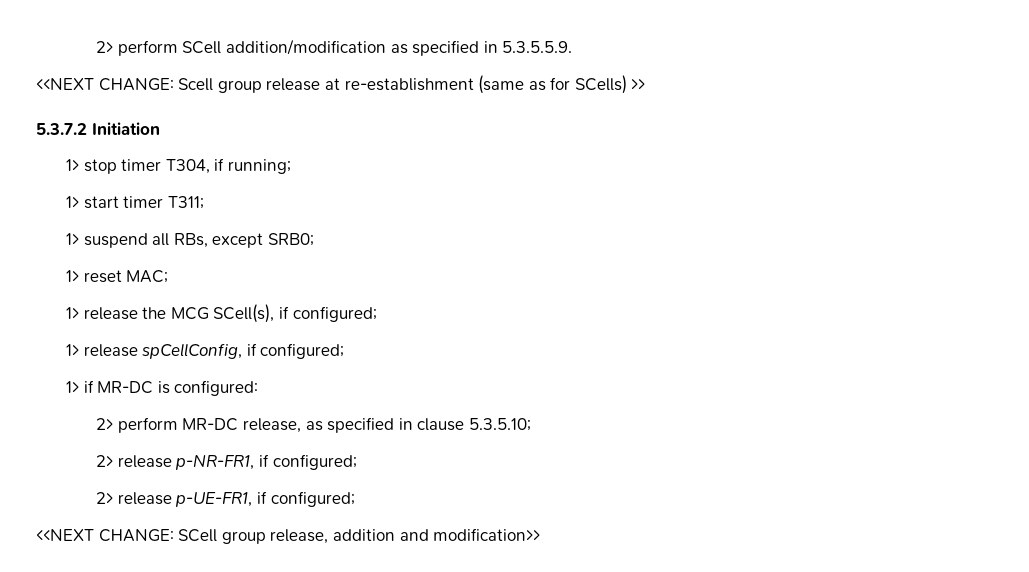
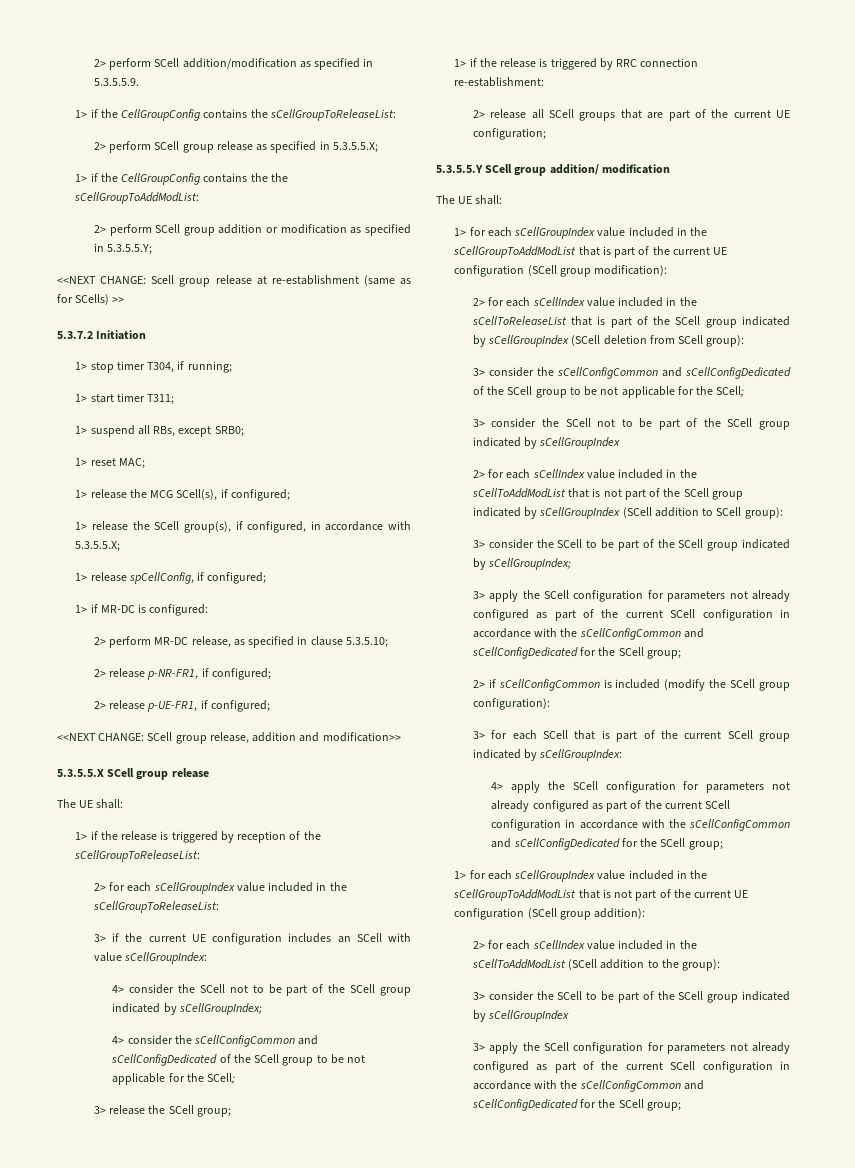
+ 1> if the CellGroupConfig contains the sCellGroupToReleaseList:
+ 2> perform SCell group release as specified in 5.3.5.5.X;
+ 1> if the CellGroupConfig contains the the sCellGroupToAddModList:
+ 2> perform SCell group addition or modification as specified in 5.3.5.5.Y;
+ 1> release the SCell group(s), if configured, in accordance with 5.3.5.5.X;
+ 5.3.5.5.X SCell group release
+ The UE shall:
+ 1> if the release is triggered by reception of the sCellGroupToReleaseList:
+ 2> for each sCellGroupIndex value included in the sCellGroupToReleaseList:
+ 3> if the current UE configuration includes an SCell with value sCellGroupIndex:
+ 4> consider the SCell not to be part of the SCell group indicated by sCellGroupIndex;
+ 4> consider the sCellConfigCommon and sCellConfigDedicated of the SCell group to be not applicable for the SCell;
+ 3> release the SCell group;
+ 1> if the release is triggered by RRC connection re-establishment:
+ 2> release all SCell groups that are part of the current UE configuration;
+ 5.3.5.5.Y SCell group addition/ modification
+ The UE shall:
+ 1> for each sCellGroupIndex value included in the sCellGroupToAddModList that is part of the current UE configuration (SCell group modification):
+ 2> for each sCellIndex value included in the sCellToReleaseList that is part of the SCell group indicated by sCellGroupIndex (SCell deletion from SCell group):
+ 3> consider the sCellConfigCommon and sCellConfigDedicated of the SCell group to be not applicable for the SCell;
+ 3> consider the SCell not to be part of the SCell group indicated by sCellGroupIndex
+ 2> for each sCellIndex value included in the sCellToAddModList that is not part of the SCell group indicated by sCellGroupIndex (SCell addition to SCell group):
+ 3> consider the SCell to be part of the SCell group indicated by sCellGroupIndex;
+ 3> apply the SCell configuration for parameters not already configured as part of the current SCell configuration in accordance with the sCellConfigCommon and sCellConfigDedicated for the SCell group;
+ 2> if sCellConfigCommon is included (modify the SCell group configuration):
+ 3> for each SCell that is part of the current SCell group indicated by sCellGroupIndex:
+ 4> apply the SCell configuration for parameters not already configured as part of the current SCell configuration in accordance with the sCellConfigCommon and sCellConfigDedicated for the SCell group;
+ 1> for each sCellGroupIndex value included in the sCellGroupToAddModList that is not part of the current UE configuration (SCell group addition):
+ 2> for each sCellIndex value included in the sCellToAddModList (SCell addition to the group):
+ 3> consider the SCell to be part of the SCell group indicated by sCellGroupIndex
+ 3> apply the SCell configuration for parameters not already configured as part of the current SCell configuration in accordance with the sCellConfigCommon and sCellConfigDedicated for the SCell group;

